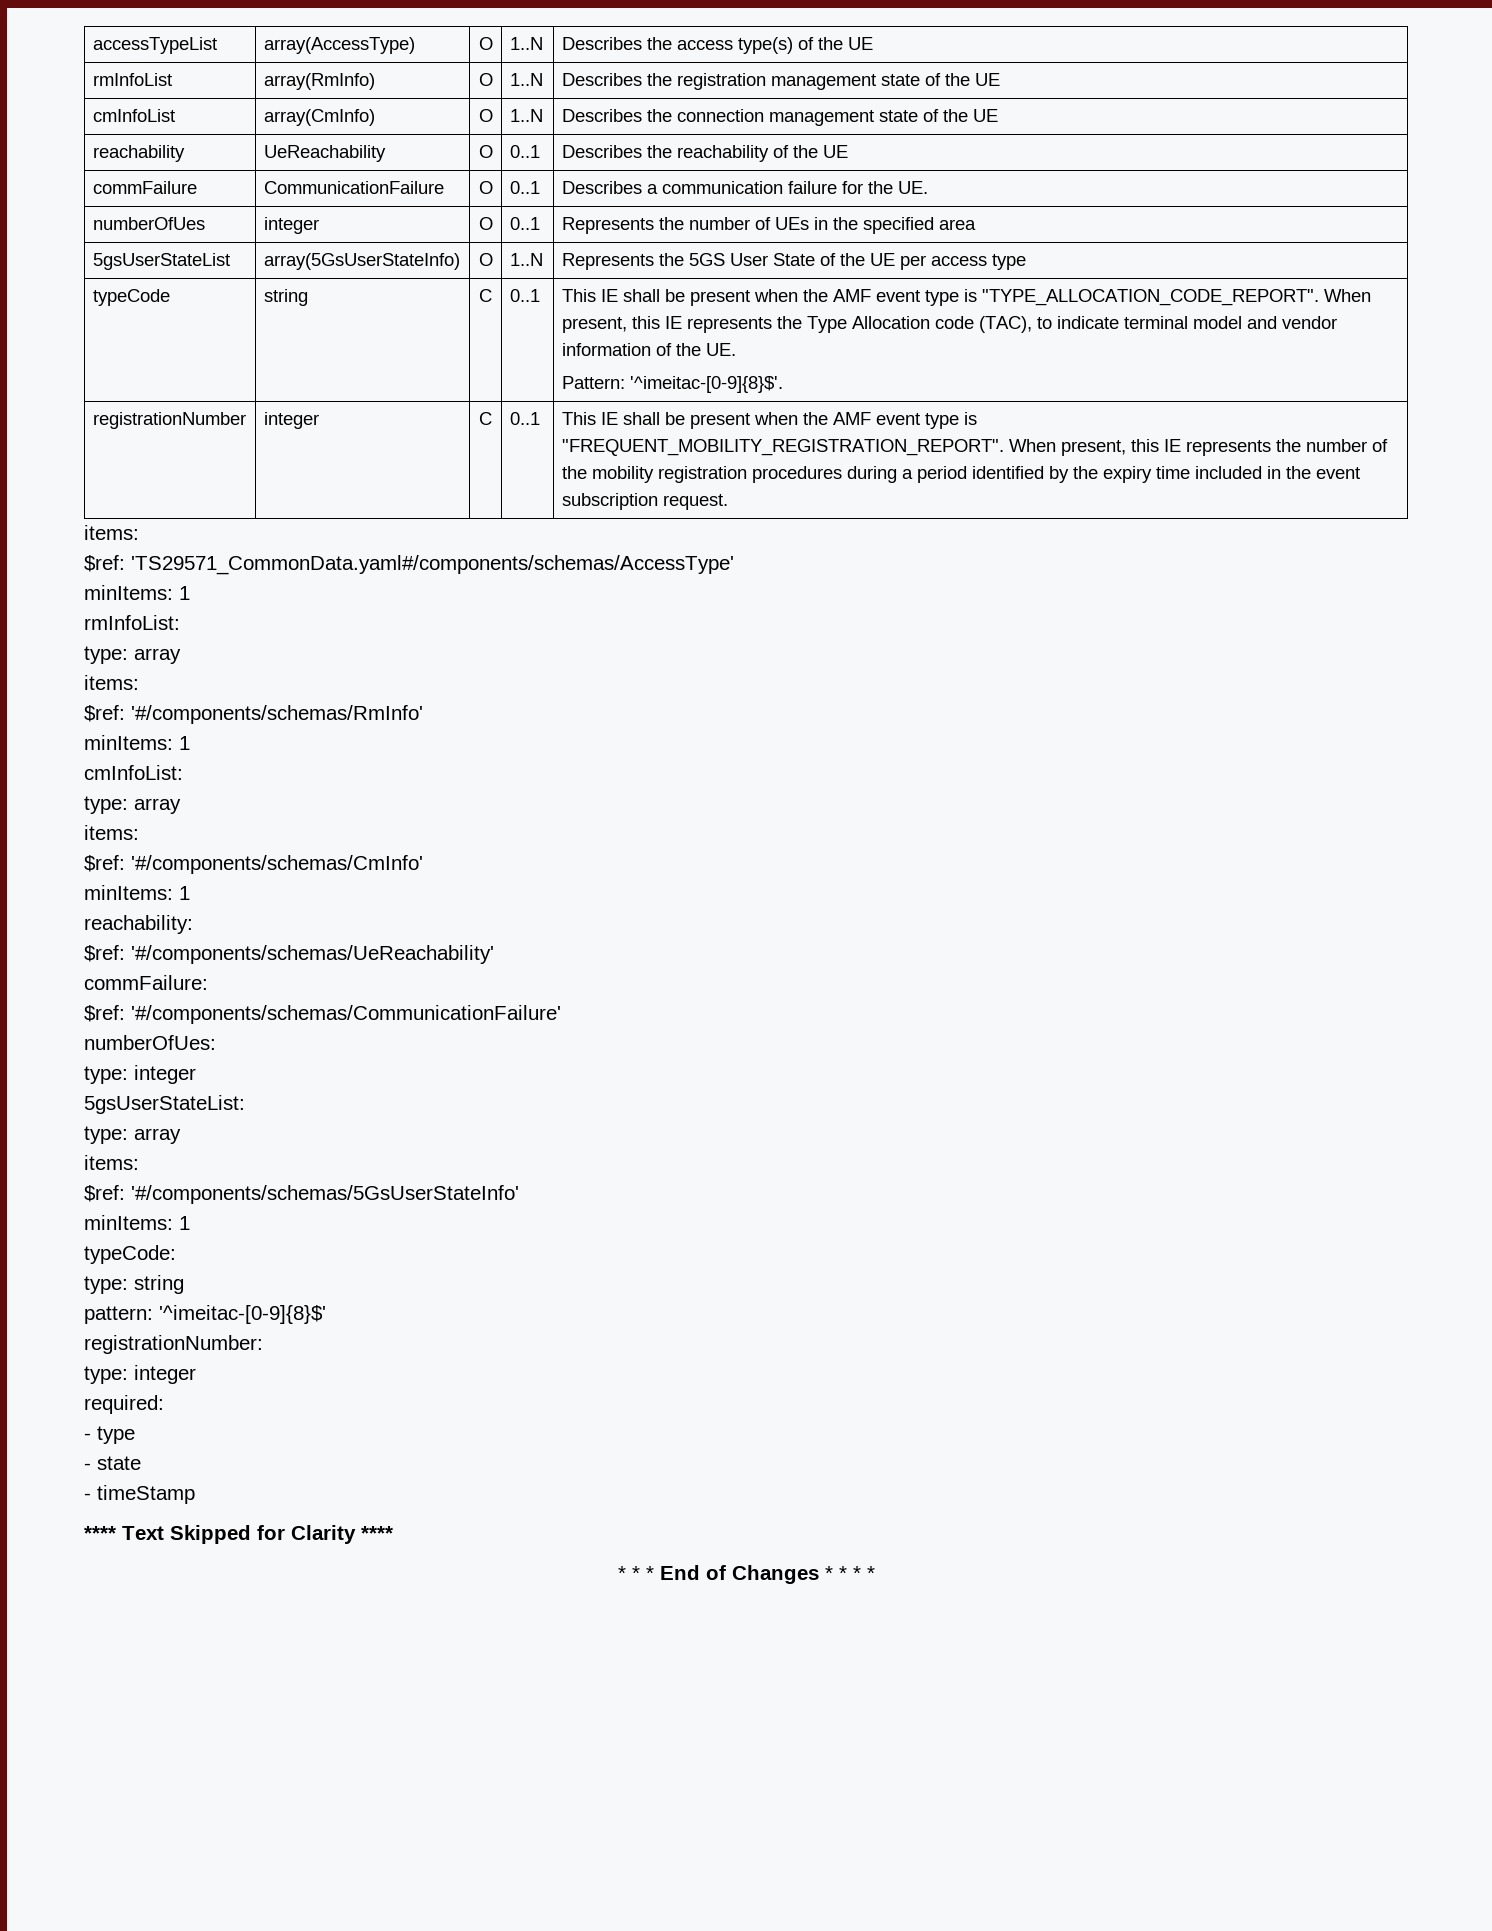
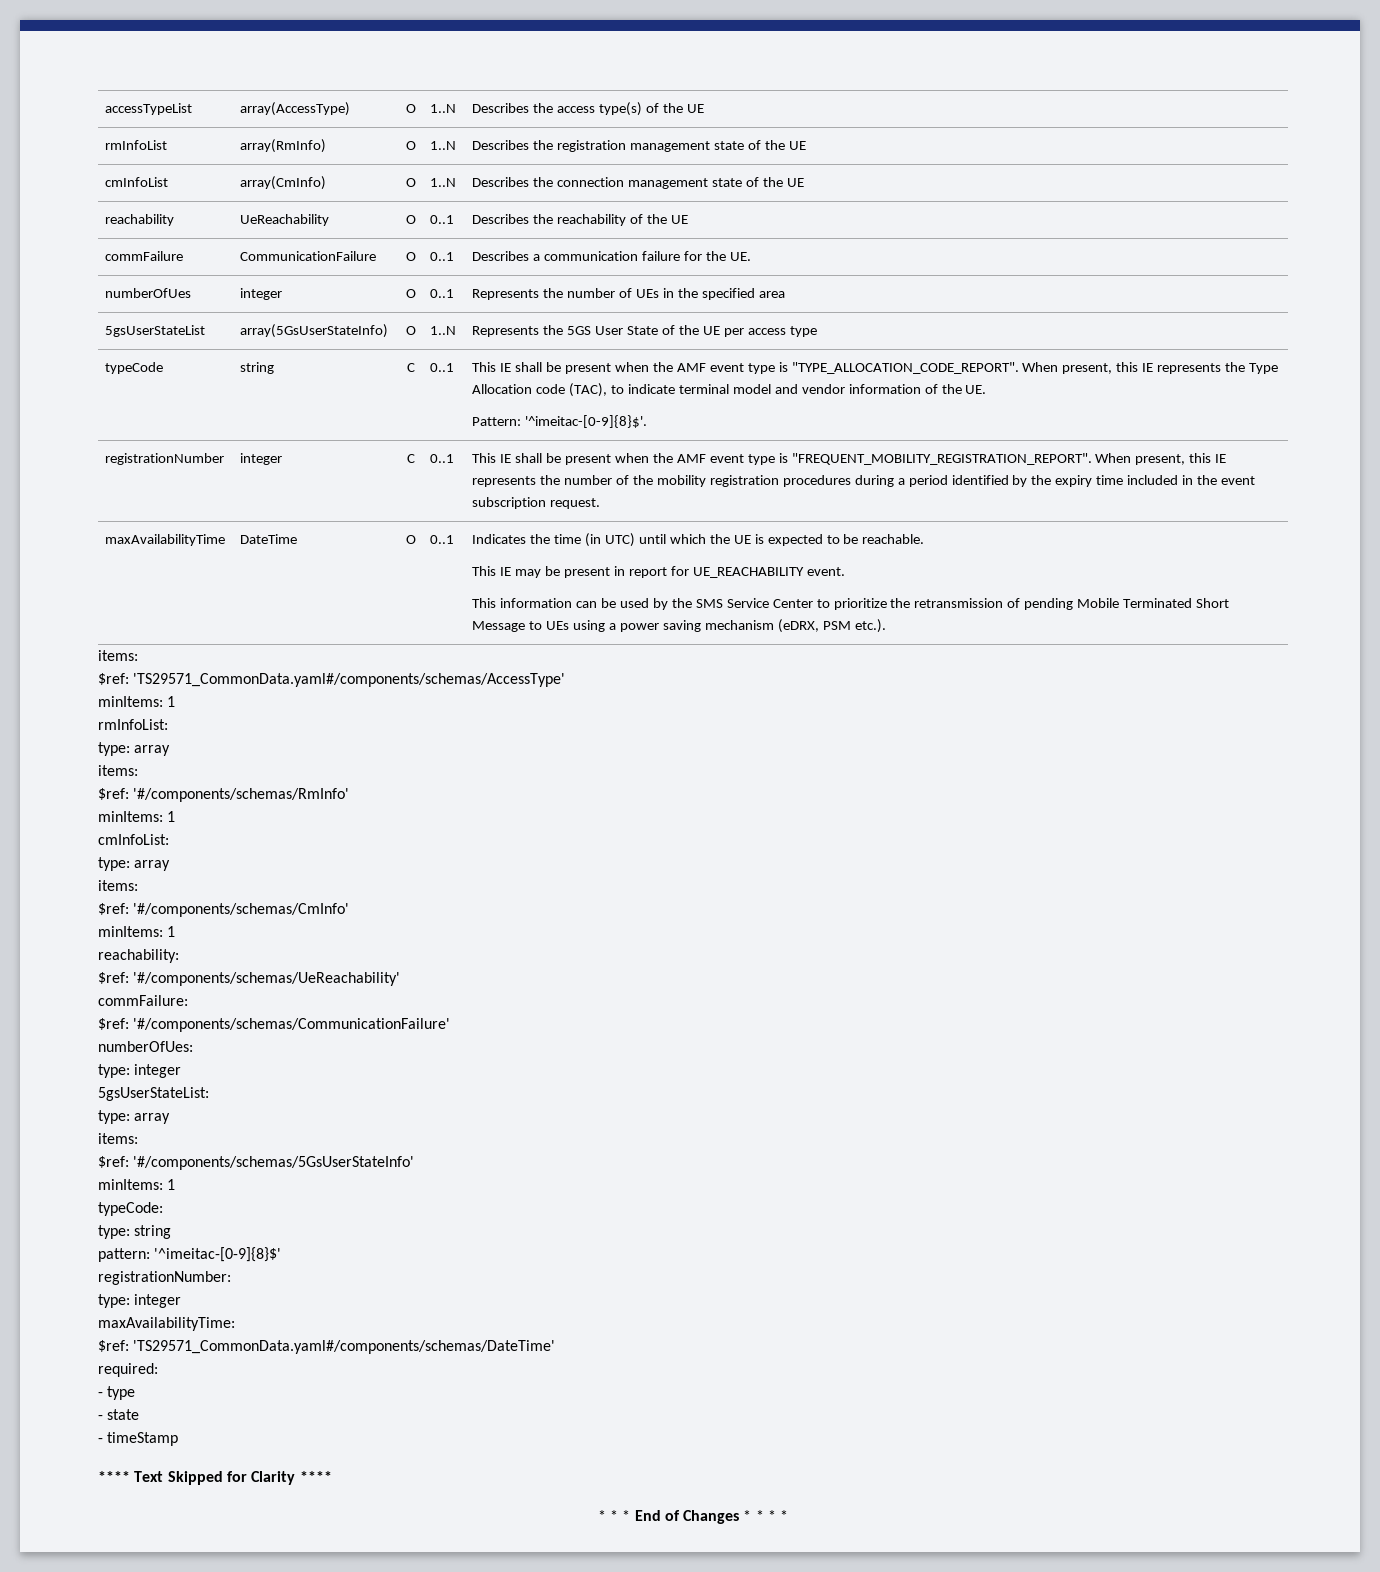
+ maxAvailabilityTime | DateTime | O | 0..1 | Indicates the time (in UTC) until which the UE is expected to be reachable.
+ This IE may be present in report for UE_REACHABILITY event.
+ This information can be used by the SMS Service Center to prioritize the retransmission of pending Mobile Terminated Short Message to UEs using a power saving mechanism (eDRX, PSM etc.).
+ maxAvailabilityTime:
+ $ref: 'TS29571_CommonData.yaml#/components/schemas/DateTime'

